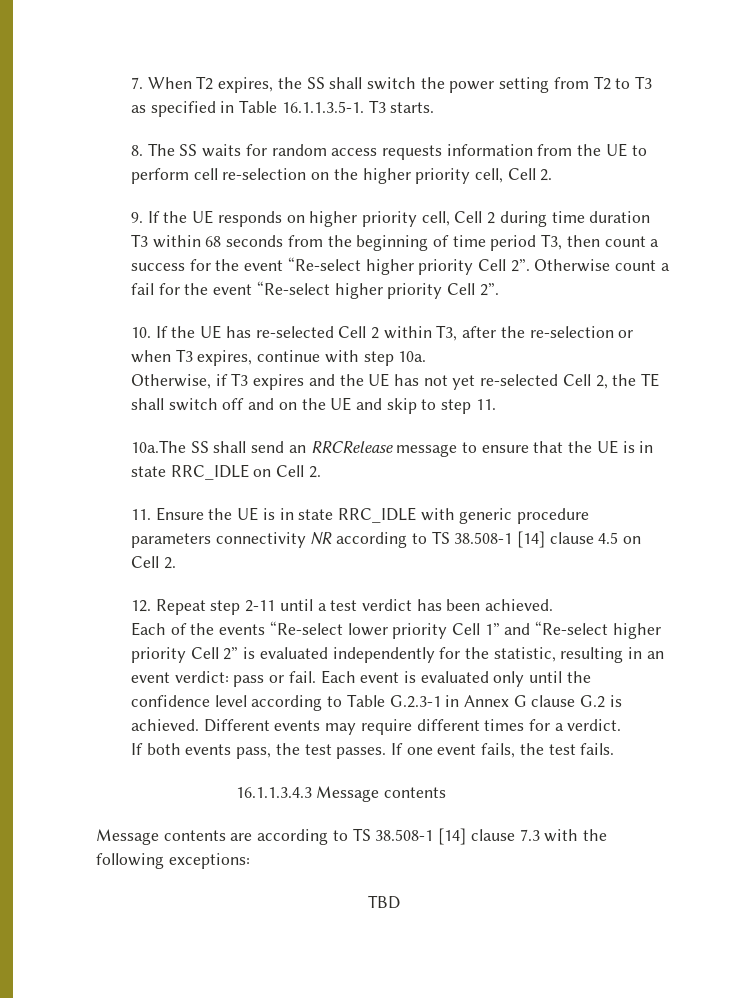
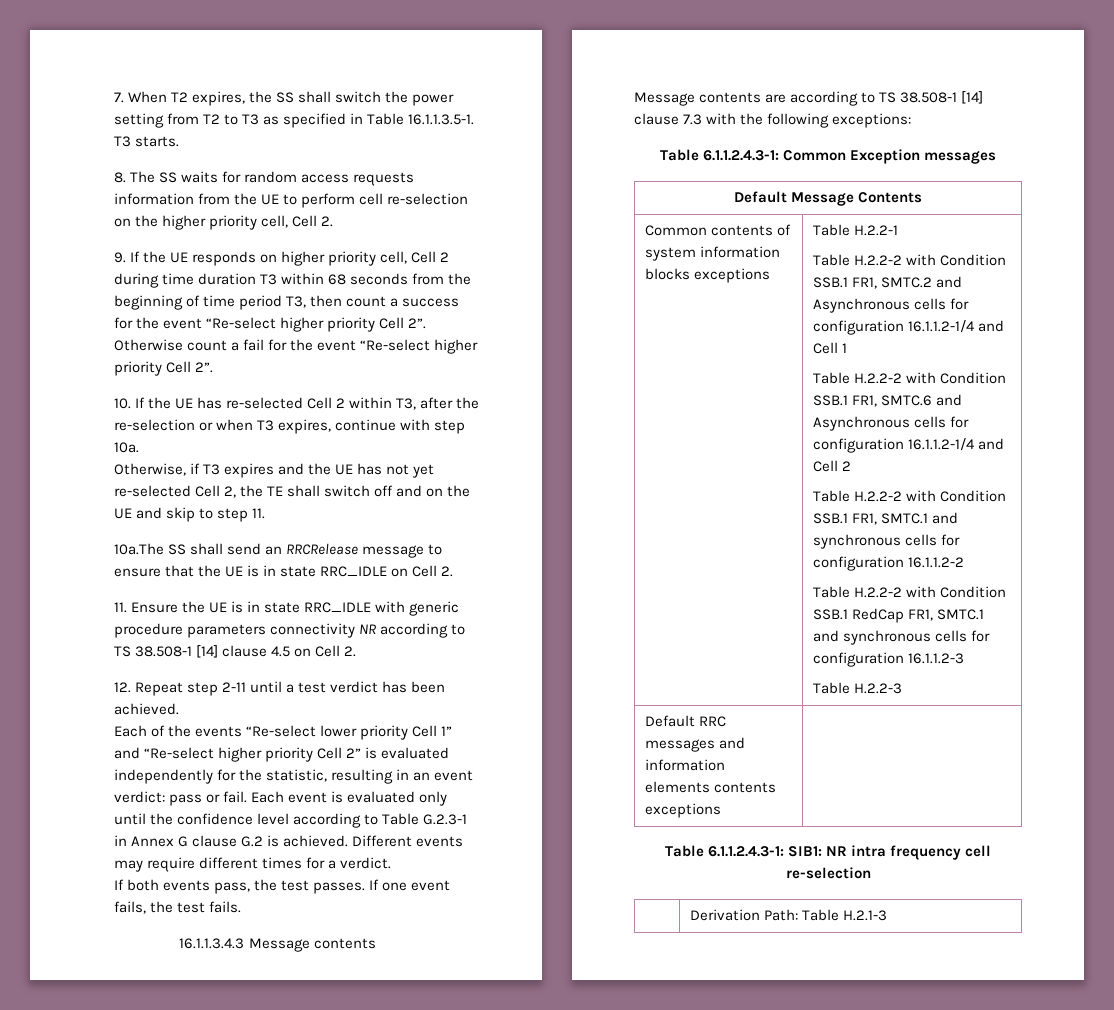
- TBD
+ Table 6.1.1.2.4.3-1: Common Exception messages
+ Default Message Contents
+ Common contents of system information blocks exceptions | Table H.2.2-1
+ Table H.2.2-2 with Condition SSB.1 FR1, SMTC.2 and Asynchronous cells for configuration 16.1.1.2-1/4 and Cell 1
+ Table H.2.2-2 with Condition SSB.1 FR1, SMTC.6 and Asynchronous cells for configuration 16.1.1.2-1/4 and Cell 2
+ Table H.2.2-2 with Condition SSB.1 FR1, SMTC.1 and synchronous cells for configuration 16.1.1.2-2
+ Table H.2.2-2 with Condition SSB.1 RedCap FR1, SMTC.1 and synchronous cells for configuration 16.1.1.2-3
+ Table H.2.2-3
+ Default RRC messages and information elements contents exceptions |
+ Table 6.1.1.2.4.3-1: SIB1: NR intra frequency cell re-selection
+ | Derivation Path: Table H.2.1-3

